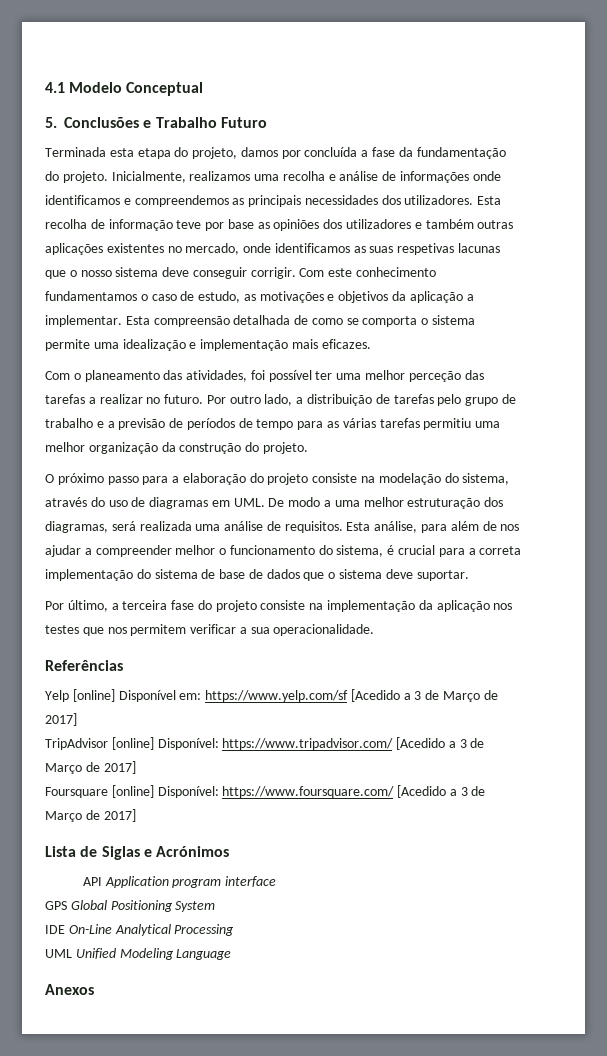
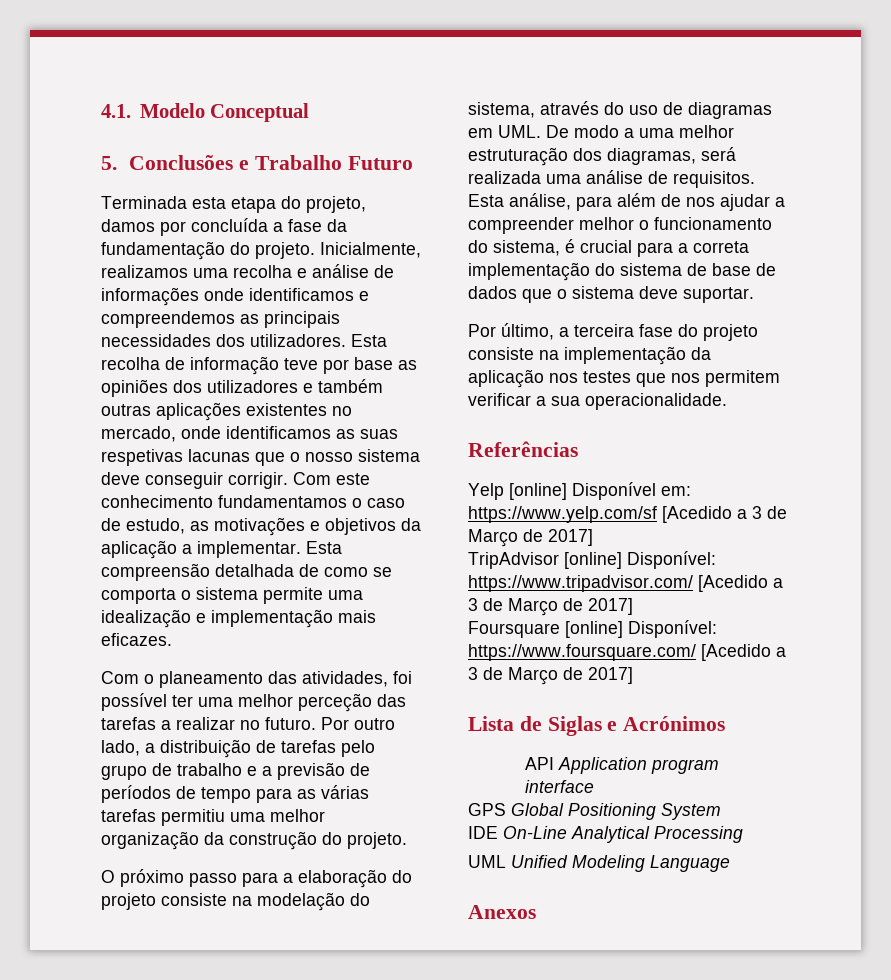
- 4.1 Modelo Conceptual
+ 4.1. Modelo Conceptual

